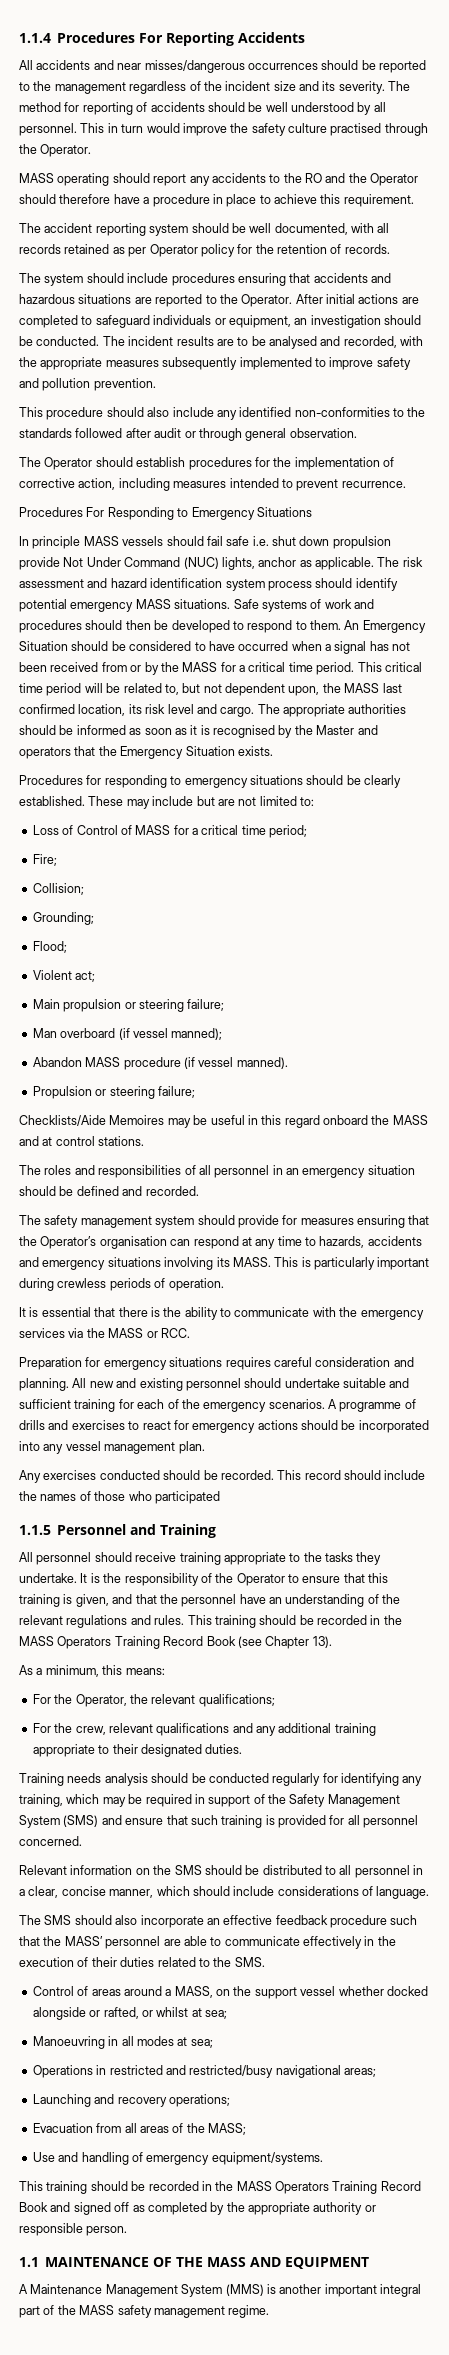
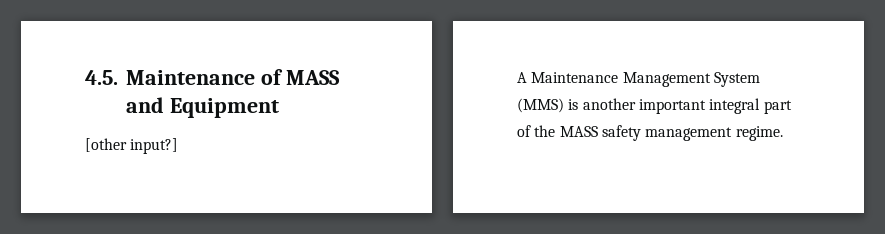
- 1.1.4 Procedures For Reporting Accidents
- All accidents and near misses/dangerous occurrences should be reported to the management regardless of the incident size and its severity. The method for reporting of accidents should be well understood by all personnel. This in turn would improve the safety culture practised through the Operator.
- MASS operating should report any accidents to the RO and the Operator should therefore have a procedure in place to achieve this requirement.
- The accident reporting system should be well documented, with all records retained as per Operator policy for the retention of records.
- The system should include procedures ensuring that accidents and hazardous situations are reported to the Operator. After initial actions are completed to safeguard individuals or equipment, an investigation should be conducted. The incident results are to be analysed and recorded, with the appropriate measures subsequently implemented to improve safety and pollution prevention.
- This procedure should also include any identified non-conformities to the standards followed after audit or through general observation.
- The Operator should establish procedures for the implementation of corrective action, including measures intended to prevent recurrence.
- Procedures For Responding to Emergency Situations
- In principle MASS vessels should fail safe i.e. shut down propulsion provide Not Under Command (NUC) lights, anchor as applicable. The risk assessment and hazard identification system process should identify potential emergency MASS situations. Safe systems of work and procedures should then be developed to respond to them. An Emergency Situation should be considered to have occurred when a signal has not been received from or by the MASS for a critical time period. This critical time period will be related to, but not dependent upon, the MASS last confirmed location, its risk level and cargo. The appropriate authorities should be informed as soon as it is recognised by the Master and operators that the Emergency Situation exists.
- Procedures for responding to emergency situations should be clearly established. These may include but are not limited to:
- Loss of Control of MASS for a critical time period;
- Fire;
- Collision;
- Grounding;
- Flood;
- Violent act;
- Main propulsion or steering failure;
- Man overboard (if vessel manned);
- Abandon MASS procedure (if vessel manned).
- Propulsion or steering failure;
- Checklists/Aide Memoires may be useful in this regard onboard the MASS and at control stations.
- The roles and responsibilities of all personnel in an emergency situation should be defined and recorded.
- The safety management system should provide for measures ensuring that the Operator’s organisation can respond at any time to hazards, accidents and emergency situations involving its MASS. This is particularly important during crewless periods of operation.
- It is essential that there is the ability to communicate with the emergency services via the MASS or RCC.
- Preparation for emergency situations requires careful consideration and planning. All new and existing personnel should undertake suitable and sufficient training for each of the emergency scenarios. A programme of drills and exercises to react for emergency actions should be incorporated into any vessel management plan.
- Any exercises conducted should be recorded. This record should include the names of those who participated
- 1.1.5 Personnel and Training
- All personnel should receive training appropriate to the tasks they undertake. It is the responsibility of the Operator to ensure that this training is given, and that the personnel have an understanding of the relevant regulations and rules. This training should be recorded in the MASS Operators Training Record Book (see Chapter 13).
- As a minimum, this means:
- For the Operator, the relevant qualifications;
- For the crew, relevant qualifications and any additional training appropriate to their designated duties.
- Training needs analysis should be conducted regularly for identifying any training, which may be required in support of the Safety Management System (SMS) and ensure that such training is provided for all personnel concerned.
- Relevant information on the SMS should be distributed to all personnel in a clear, concise manner, which should include considerations of language.
- The SMS should also incorporate an effective feedback procedure such that the MASS’ personnel are able to communicate effectively in the execution of their duties related to the SMS.
- Control of areas around a MASS, on the support vessel whether docked alongside or rafted, or whilst at sea;
- Manoeuvring in all modes at sea;
- Operations in restricted and restricted/busy navigational areas;
- Launching and recovery operations;
- Evacuation from all areas of the MASS;
- Use and handling of emergency equipment/systems.
- This training should be recorded in the MASS Operators Training Record Book and signed off as completed by the appropriate authority or responsible person.
- 1.1 MAINTENANCE OF THE MASS AND EQUIPMENT
+ 4.5. Maintenance of MASS and Equipment
+ [other input?]

